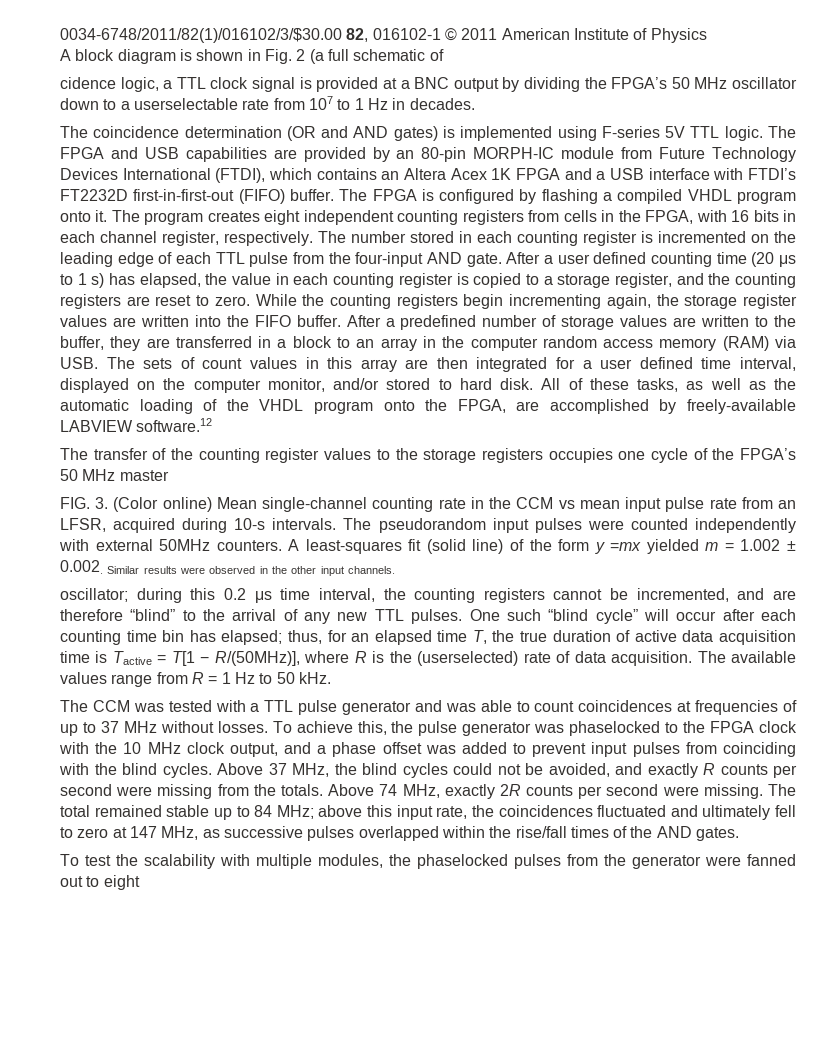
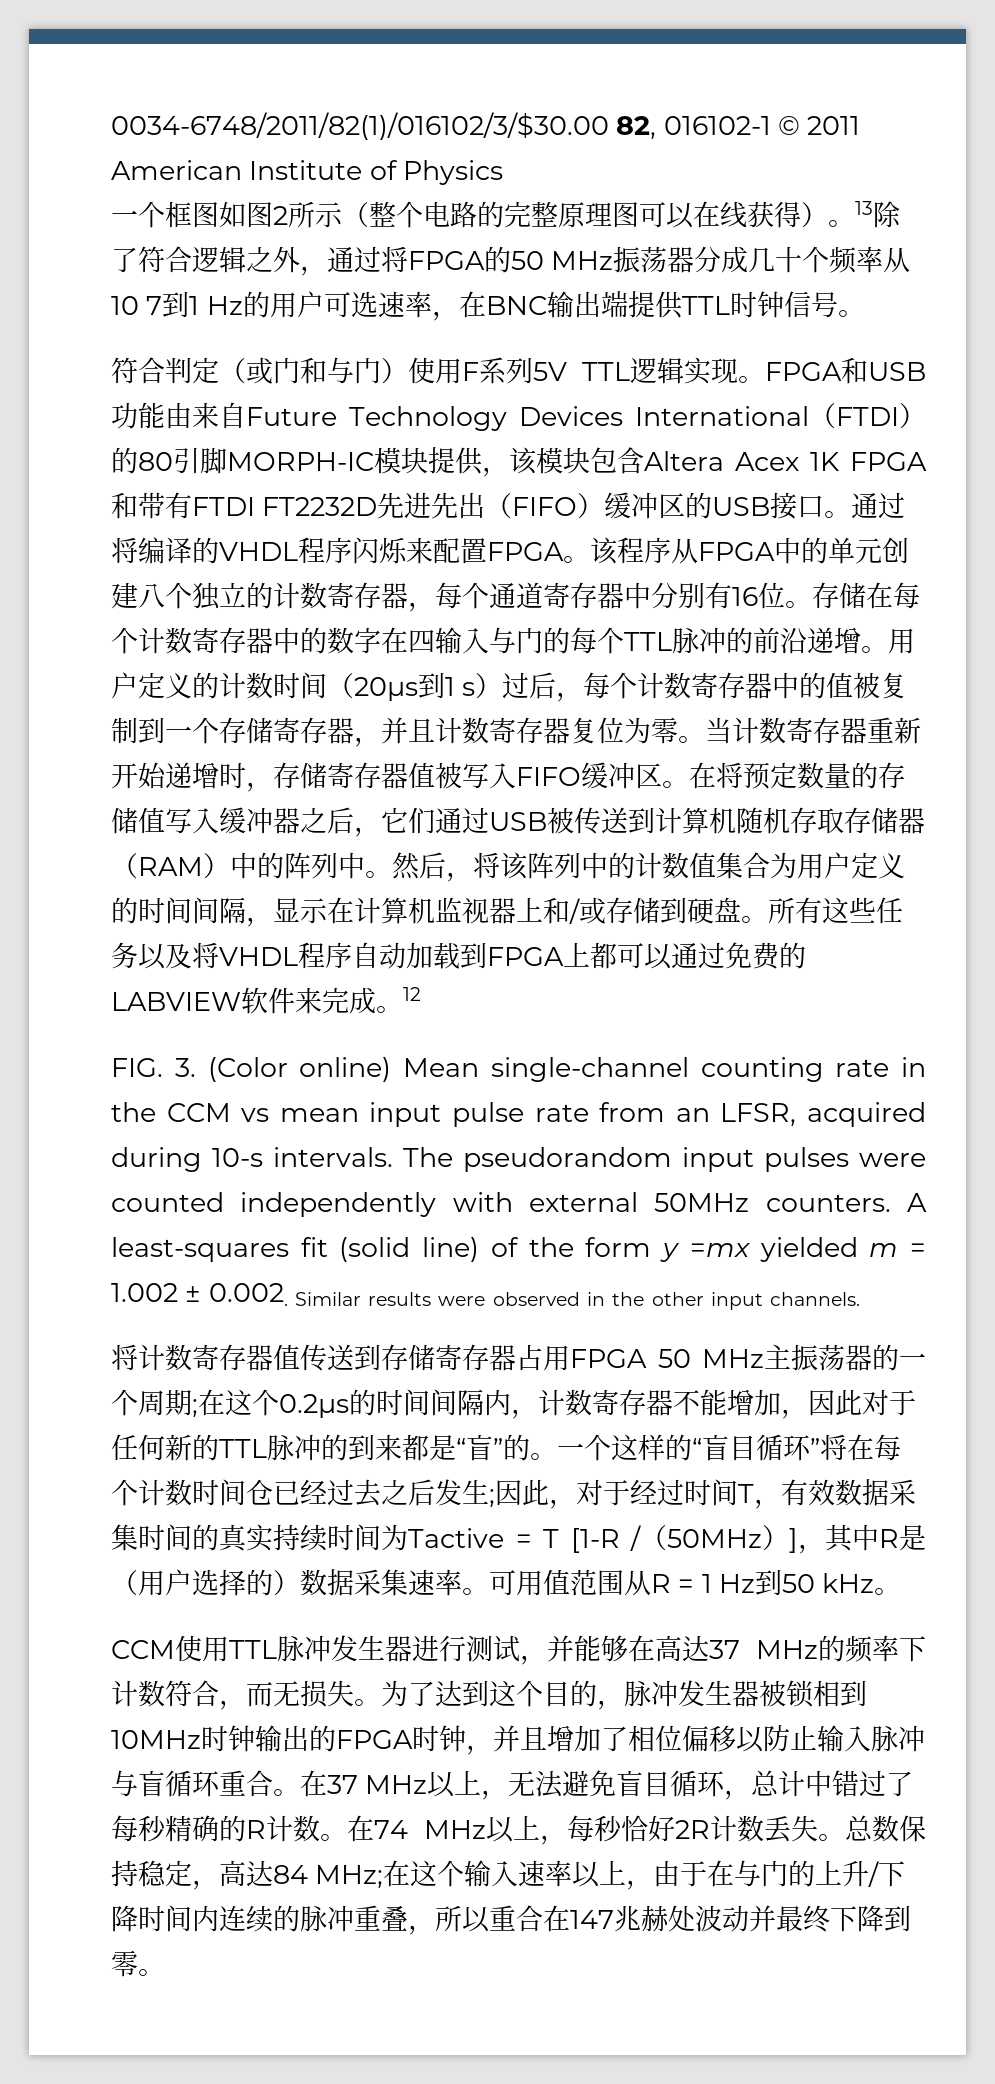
- A block diagram is shown in Fig. 2 (a full schematic of
- cidence logic, a TTL clock signal is provided at a BNC output by dividing the FPGA’s 50 MHz oscillator down to a userselectable rate from 107 to 1 Hz in decades.
- The coincidence determination (OR and AND gates) is implemented using F-series 5V TTL logic. The FPGA and USB capabilities are provided by an 80-pin MORPH-IC module from Future Technology Devices International (FTDI), which contains an Altera Acex 1K FPGA and a USB interface with FTDI’s FT2232D first-in-first-out (FIFO) buffer. The FPGA is configured by flashing a compiled VHDL program onto it. The program creates eight independent counting registers from cells in the FPGA, with 16 bits in each channel register, respectively. The number stored in each counting register is incremented on the leading edge of each TTL pulse from the four-input AND gate. After a user defined counting time (20 μs to 1 s) has elapsed, the value in each counting register is copied to a storage register, and the counting registers are reset to zero. While the counting registers begin incrementing again, the storage register values are written into the FIFO buffer. After a predefined number of storage values are written to the buffer, they are transferred in a block to an array in the computer random access memory (RAM) via USB. The sets of count values in this array are then integrated for a user defined time interval, displayed on the computer monitor, and/or stored to hard disk. All of these tasks, as well as the automatic loading of the VHDL program onto the FPGA, are accomplished by freely-available LABVIEW software.12
- The transfer of the counting register values to the storage registers occupies one cycle of the FPGA’s 50 MHz master
+ 一个框图如图2所示（整个电路的完整原理图可以在线获得）。13除了符合逻辑之外，通过将FPGA的50 MHz振荡器分成几十个频率从10 7到1 Hz的用户可选速率，在BNC输出端提供TTL时钟信号。
+ 符合判定（或门和与门）使用F系列5V TTL逻辑实现。FPGA和USB功能由来自Future Technology Devices International（FTDI）的80引脚MORPH-IC模块提供，该模块包含Altera Acex 1K FPGA和带有FTDI FT2232D先进先出（FIFO）缓冲区的USB接口。通过将编译的VHDL程序闪烁来配置FPGA。该程序从FPGA中的单元创建八个独立的计数寄存器，每个通道寄存器中分别有16位。存储在每个计数寄存器中的数字在四输入与门的每个TTL脉冲的前沿递增。用户定义的计数时间（20μs到1 s）过后，每个计数寄存器中的值被复制到一个存储寄存器，并且计数寄存器复位为零。当计数寄存器重新开始递增时，存储寄存器值被写入FIFO缓冲区。在将预定数量的存储值写入缓冲器之后，它们通过USB被传送到计算机随机存取存储器（RAM）中的阵列中。然后，将该阵列中的计数值集合为用户定义的时间间隔，显示在计算机监视器上和/或存储到硬盘。所有这些任务以及将VHDL程序自动加载到FPGA上都可以通过免费的LABVIEW软件来完成。12
- oscillator; during this 0.2 μs time interval, the counting registers cannot be incremented, and are therefore “blind” to the arrival of any new TTL pulses. One such “blind cycle” will occur after each counting time bin has elapsed; thus, for an elapsed time T, the true duration of active data acquisition time is Tactive = T[1 − R/(50MHz)], where R is the (userselected) rate of data acquisition. The available values range from R = 1 Hz to 50 kHz.
- The CCM was tested with a TTL pulse generator and was able to count coincidences at frequencies of up to 37 MHz without losses. To achieve this, the pulse generator was phaselocked to the FPGA clock with the 10 MHz clock output, and a phase offset was added to prevent input pulses from coinciding with the blind cycles. Above 37 MHz, the blind cycles could not be avoided, and exactly R counts per second were missing from the totals. Above 74 MHz, exactly 2R counts per second were missing. The total remained stable up to 84 MHz; above this input rate, the coincidences fluctuated and ultimately fell to zero at 147 MHz, as successive pulses overlapped within the rise/fall times of the AND gates.
- To test the scalability with multiple modules, the phaselocked pulses from the generator were fanned out to eight
+ 将计数寄存器值传送到存储寄存器占用FPGA 50 MHz主振荡器的一个周期;在这个0.2μs的时间间隔内，计数寄存器不能增加，因此对于任何新的TTL脉冲的到来都是“盲”的。一个这样的“盲目循环”将在每个计数时间仓已经过去之后发生;因此，对于经过时间T，有效数据采集时间的真实持续时间为Tactive = T [1-R /（50MHz）]，其中R是（用户选择的）数据采集速率。可用值范围从R = 1 Hz到50 kHz。
+ CCM使用TTL脉冲发生器进行测试，并能够在高达37 MHz的频率下计数符合，而无损失。为了达到这个目的，脉冲发生器被锁相到10MHz时钟输出的FPGA时钟，并且增加了相位偏移以防止输入脉冲与盲循环重合。在37 MHz以上，无法避免盲目循环，总计中错过了每秒精确的R计数。在74 MHz以上，每秒恰好2R计数丢失。总数保持稳定，高达84 MHz;在这个输入速率以上，由于在与门的上升/下降时间内连续的脉冲重叠，所以重合在147兆赫处波动并最终下降到零。

